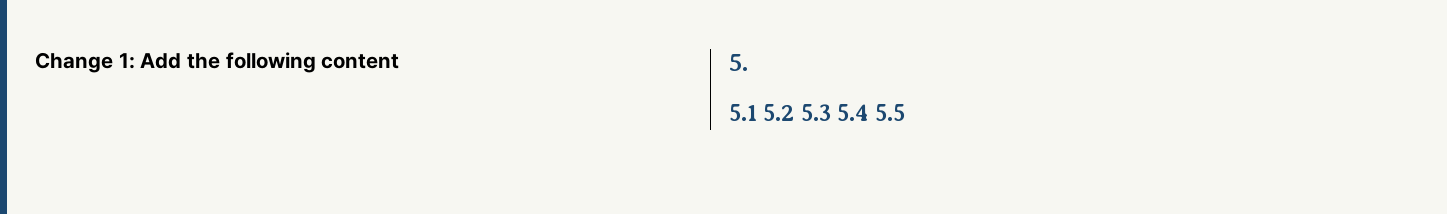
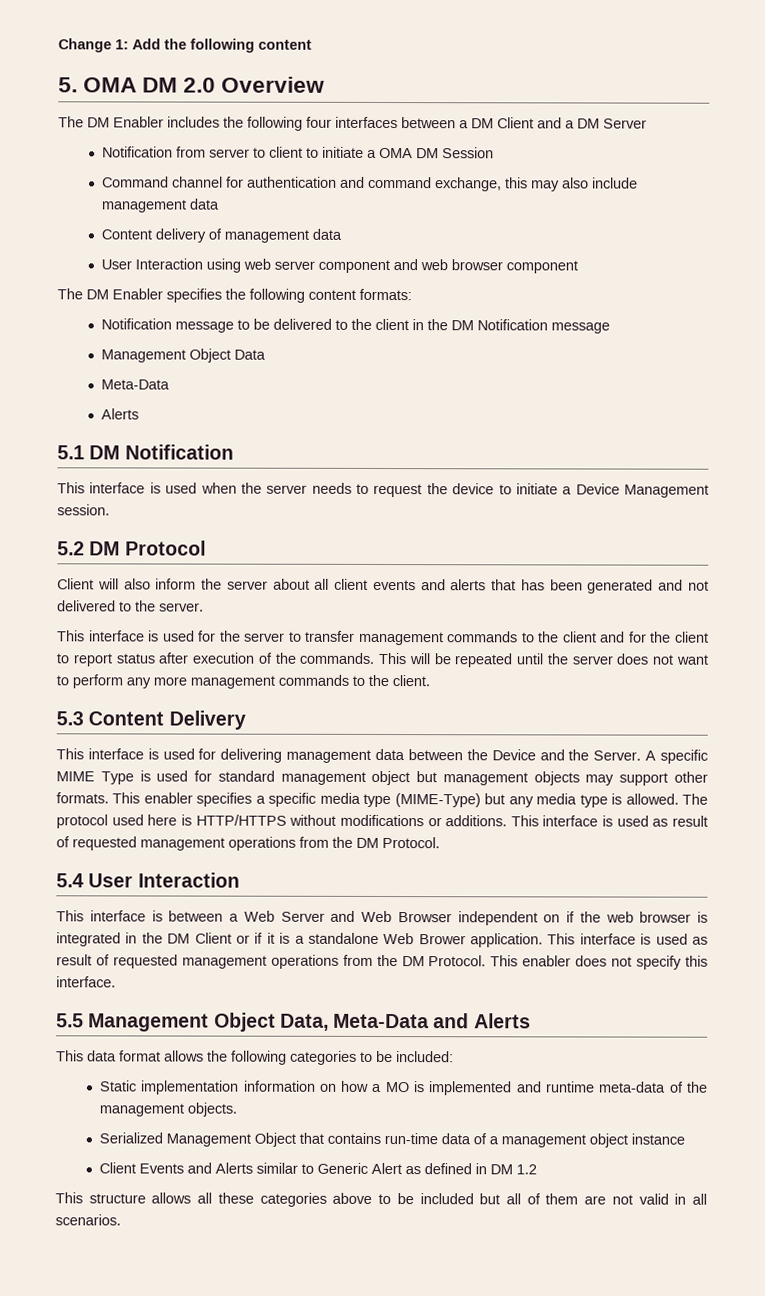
- 5.
- 5.1 5.2 5.3 5.4 5.5
+ 5. OMA DM 2.0 Overview
+ The DM Enabler includes the following four interfaces between a DM Client and a DM Server
+ Notification from server to client to initiate a OMA DM Session
+ Command channel for authentication and command exchange, this may also include management data
+ Content delivery of management data
+ User Interaction using web server component and web browser component
+ The DM Enabler specifies the following content formats:
+ Notification message to be delivered to the client in the DM Notification message
+ Management Object Data
+ Meta-Data
+ Alerts
+ 5.1 DM Notification
+ This interface is used when the server needs to request the device to initiate a Device Management session.
+ 5.2 DM Protocol
+ Client will also inform the server about all client events and alerts that has been generated and not delivered to the server.
+ This interface is used for the server to transfer management commands to the client and for the client to report status after execution of the commands. This will be repeated until the server does not want to perform any more management commands to the client.
+ 5.3 Content Delivery
+ This interface is used for delivering management data between the Device and the Server. A specific MIME Type is used for standard management object but management objects may support other formats. This enabler specifies a specific media type (MIME-Type) but any media type is allowed. The protocol used here is HTTP/HTTPS without modifications or additions. This interface is used as result of requested management operations from the DM Protocol.
+ 5.4 User Interaction
+ This interface is between a Web Server and Web Browser independent on if the web browser is integrated in the DM Client or if it is a standalone Web Brower application. This interface is used as result of requested management operations from the DM Protocol. This enabler does not specify this interface.
+ 5.5 Management Object Data, Meta-Data and Alerts
+ This data format allows the following categories to be included:
+ Static implementation information on how a MO is implemented and runtime meta-data of the management objects.
+ Serialized Management Object that contains run-time data of a management object instance
+ Client Events and Alerts similar to Generic Alert as defined in DM 1.2
+ This structure allows all these categories above to be included but all of them are not valid in all scenarios.

